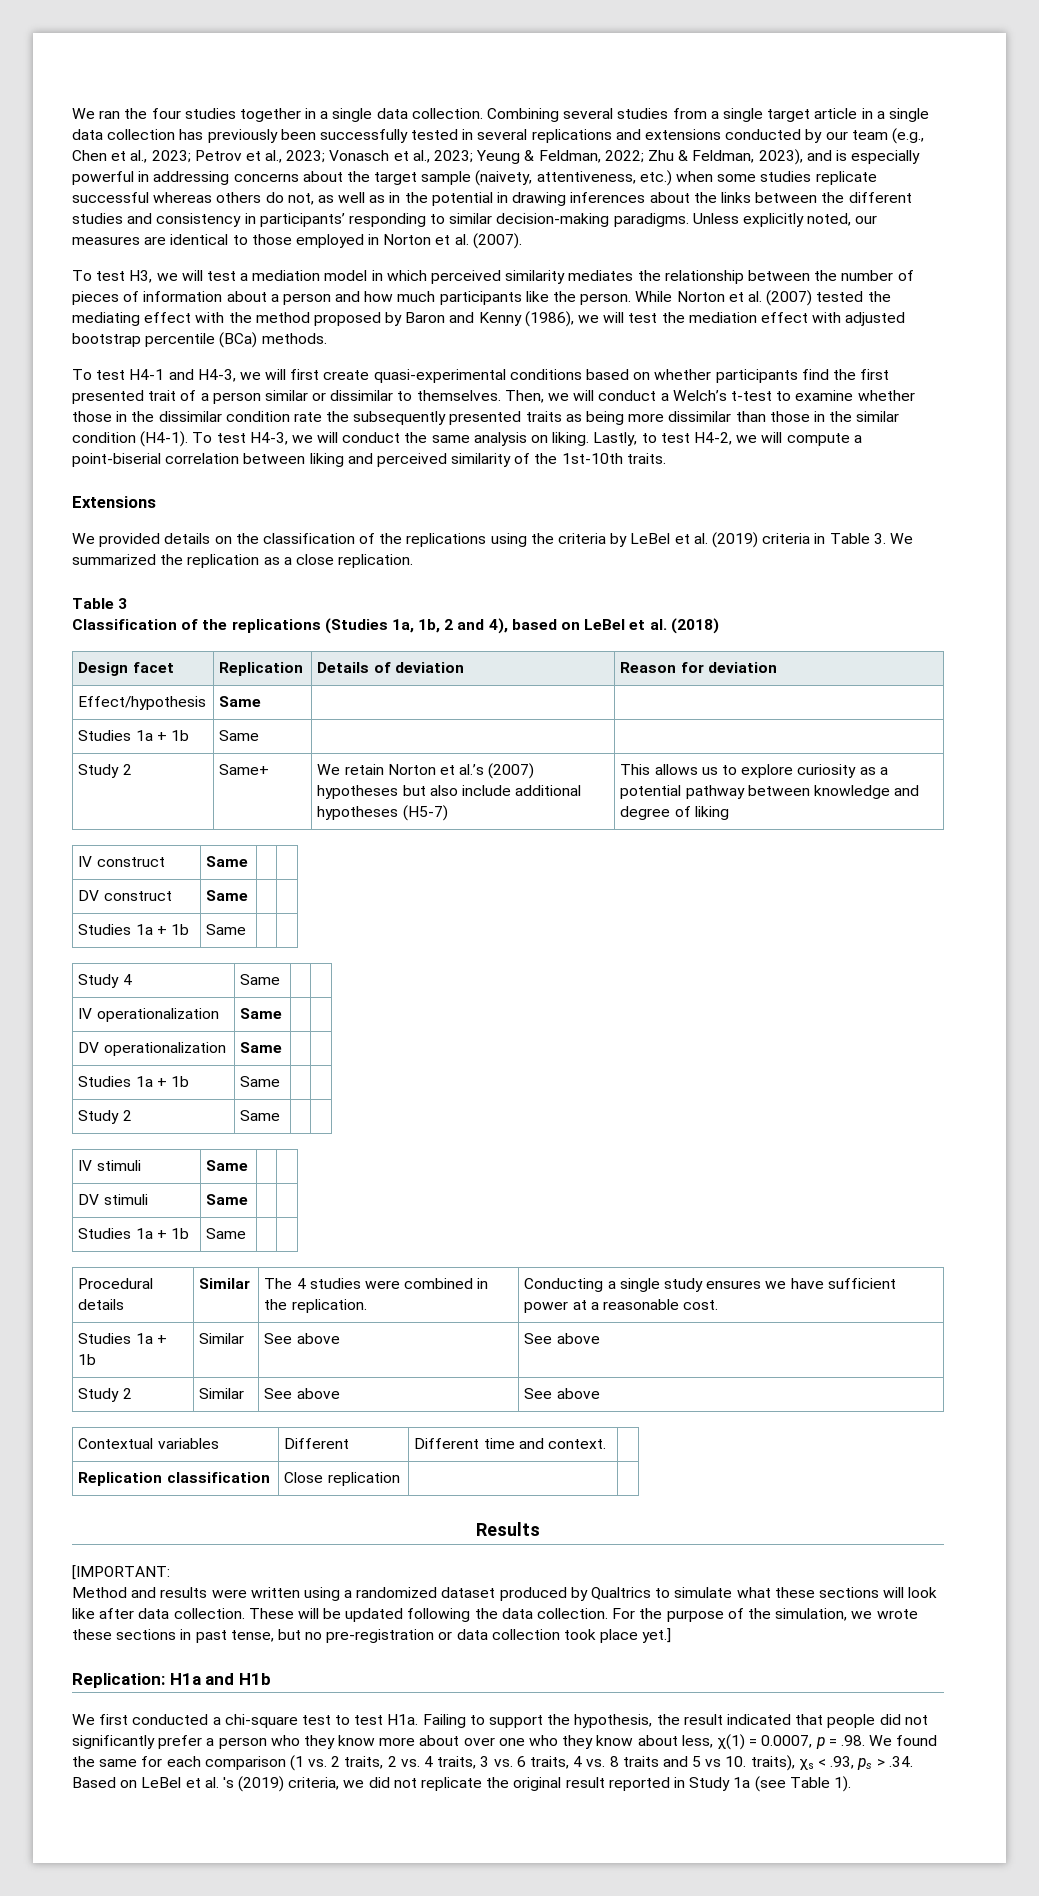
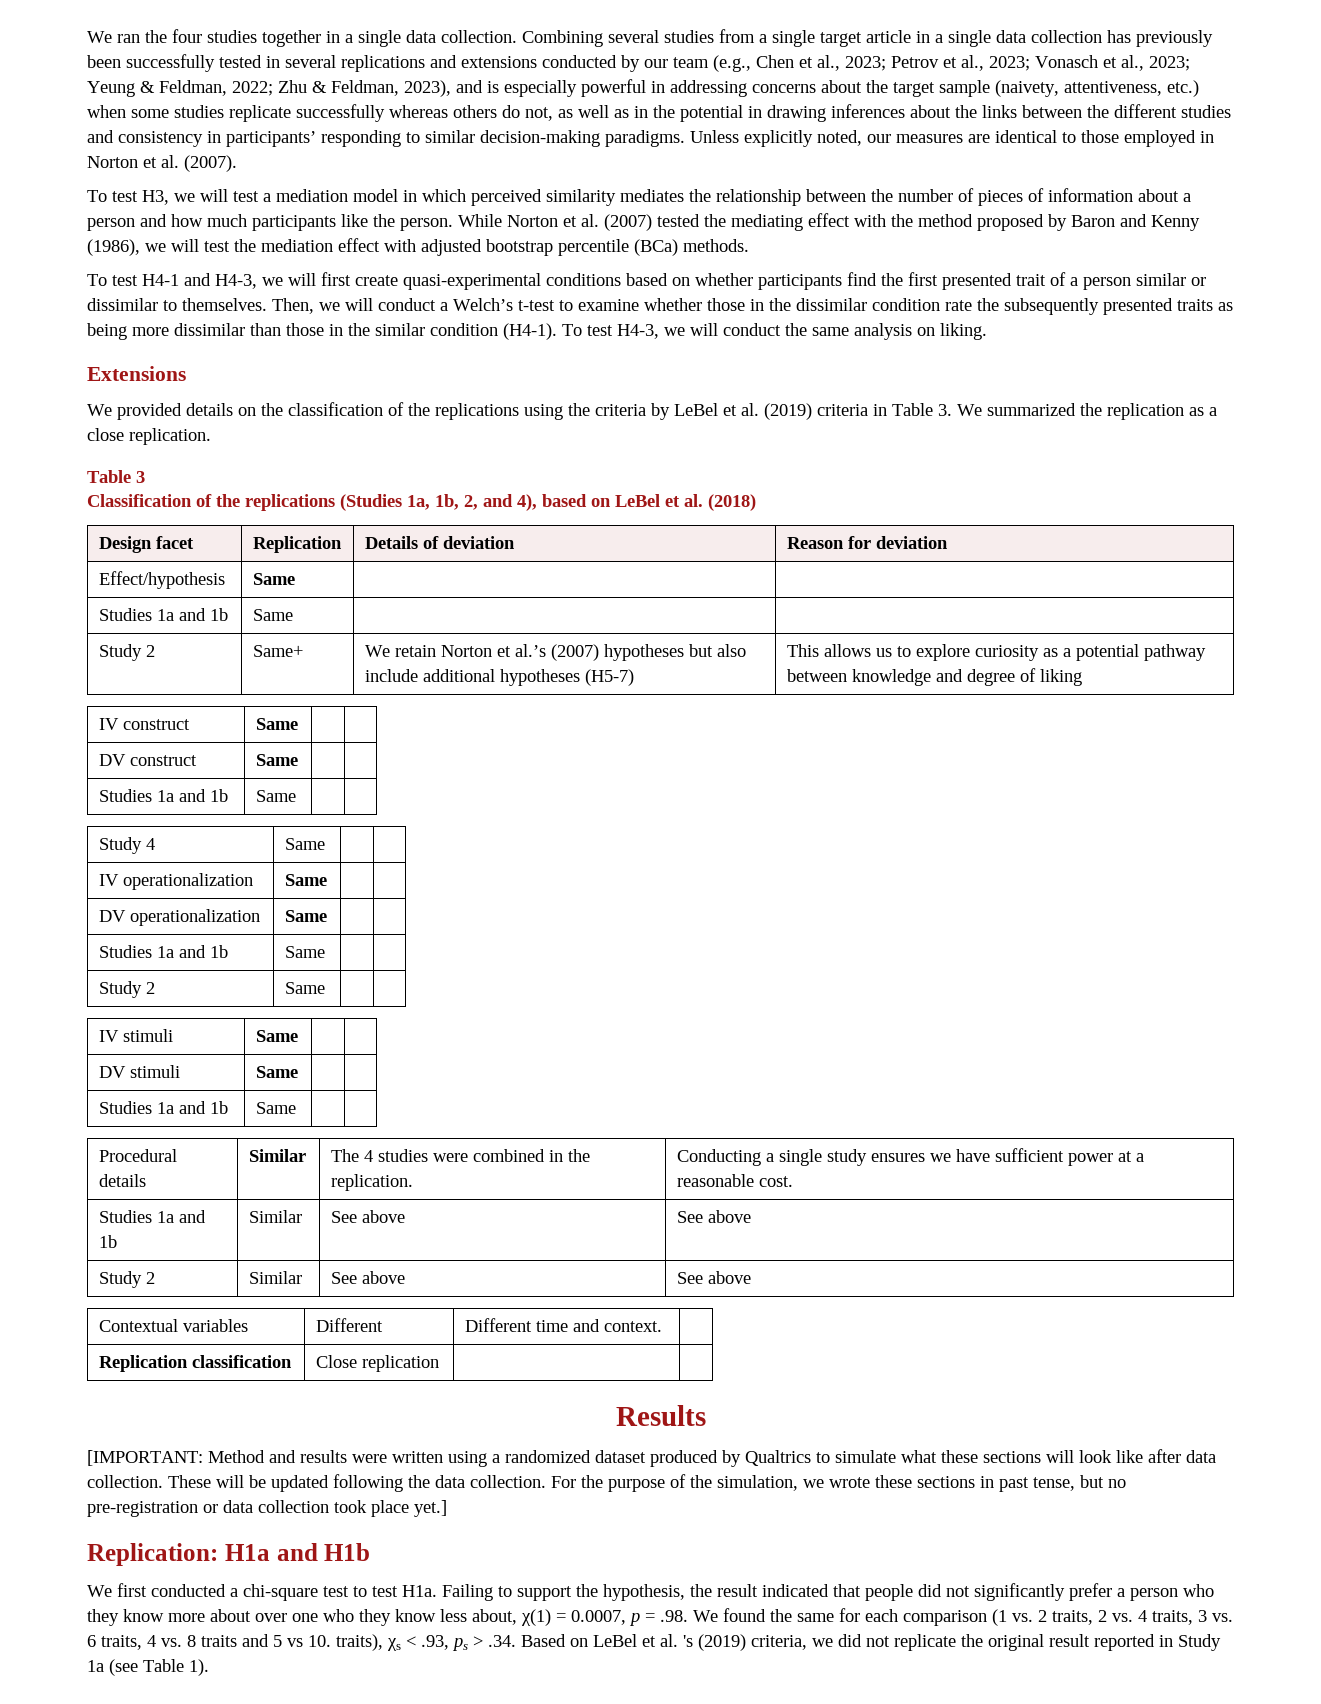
- Zhu & Feldman, 2023), and is especially powerful in addressing concerns about the target sample (naivety, attentiveness, etc.) when some studies replicate successful whereas others do not, as well as in the potential in drawing inferences about the links between the different studies and consistency in participants’ responding to similar decision-making paradigms.
+ Zhu & Feldman, 2023), and is especially powerful in addressing concerns about the target sample (naivety, attentiveness, etc.) when some studies replicate successfully whereas others do not, as well as in the potential in drawing inferences about the links between the different studies and consistency in participants’ responding to similar decision-making paradigms.
- Lastly, to test H4-2, we will compute a point-biserial correlation between liking and perceived similarity of the 1st-10th traits.
- Classification of the replications (Studies 1a, 1b, 2 and 4), based on LeBel et al. (2018)
+ Classification of the replications (Studies 1a, 1b, 2, and 4), based on LeBel et al. (2018)
  Effect/hypothesis | Same | |
- Studies 1a + 1b | Same | |
+ Studies 1a and 1b | Same | |
  DV construct | Same | |
- Studies 1a + 1b | Same | |
+ Studies 1a and 1b | Same | |
  DV operationalization | Same | |
- Studies 1a + 1b | Same | |
+ Studies 1a and 1b | Same | |
  DV stimuli | Same | |
- Studies 1a + 1b | Same | |
+ Studies 1a and 1b | Same | |
- Studies 1a + 1b | Similar | See above | See above
+ Studies 1a and 1b | Similar | See above | See above
- [IMPORTANT:
- Method and results were written using a randomized dataset produced by Qualtrics to simulate what these sections will look like after data collection.
+ [IMPORTANT: Method and results were written using a randomized dataset produced by Qualtrics to simulate what these sections will look like after data collection.
- We first conducted a chi-square test to test H1a. Failing to support the hypothesis, the result indicated that people did not significantly prefer a person who they know more about over one who they know about less, χ(1) = 0.0007, p = .98. We found the same for each comparison (1 vs. 2 traits, 2 vs. 4 traits, 3 vs. 6 traits, 4 vs. 8 traits and 5 vs 10. traits), χs < .93, ps > .34. Based on LeBel et al. 's (2019) criteria, we did not replicate the original result reported in Study 1a (see Table 1).
+ We first conducted a chi-square test to test H1a. Failing to support the hypothesis, the result indicated that people did not significantly prefer a person who they know more about over one who they know less about, χ(1) = 0.0007, p = .98. We found the same for each comparison (1 vs. 2 traits, 2 vs. 4 traits, 3 vs. 6 traits, 4 vs. 8 traits and 5 vs 10. traits), χs < .93, ps > .34. Based on LeBel et al. 's (2019) criteria, we did not replicate the original result reported in Study 1a (see Table 1).

